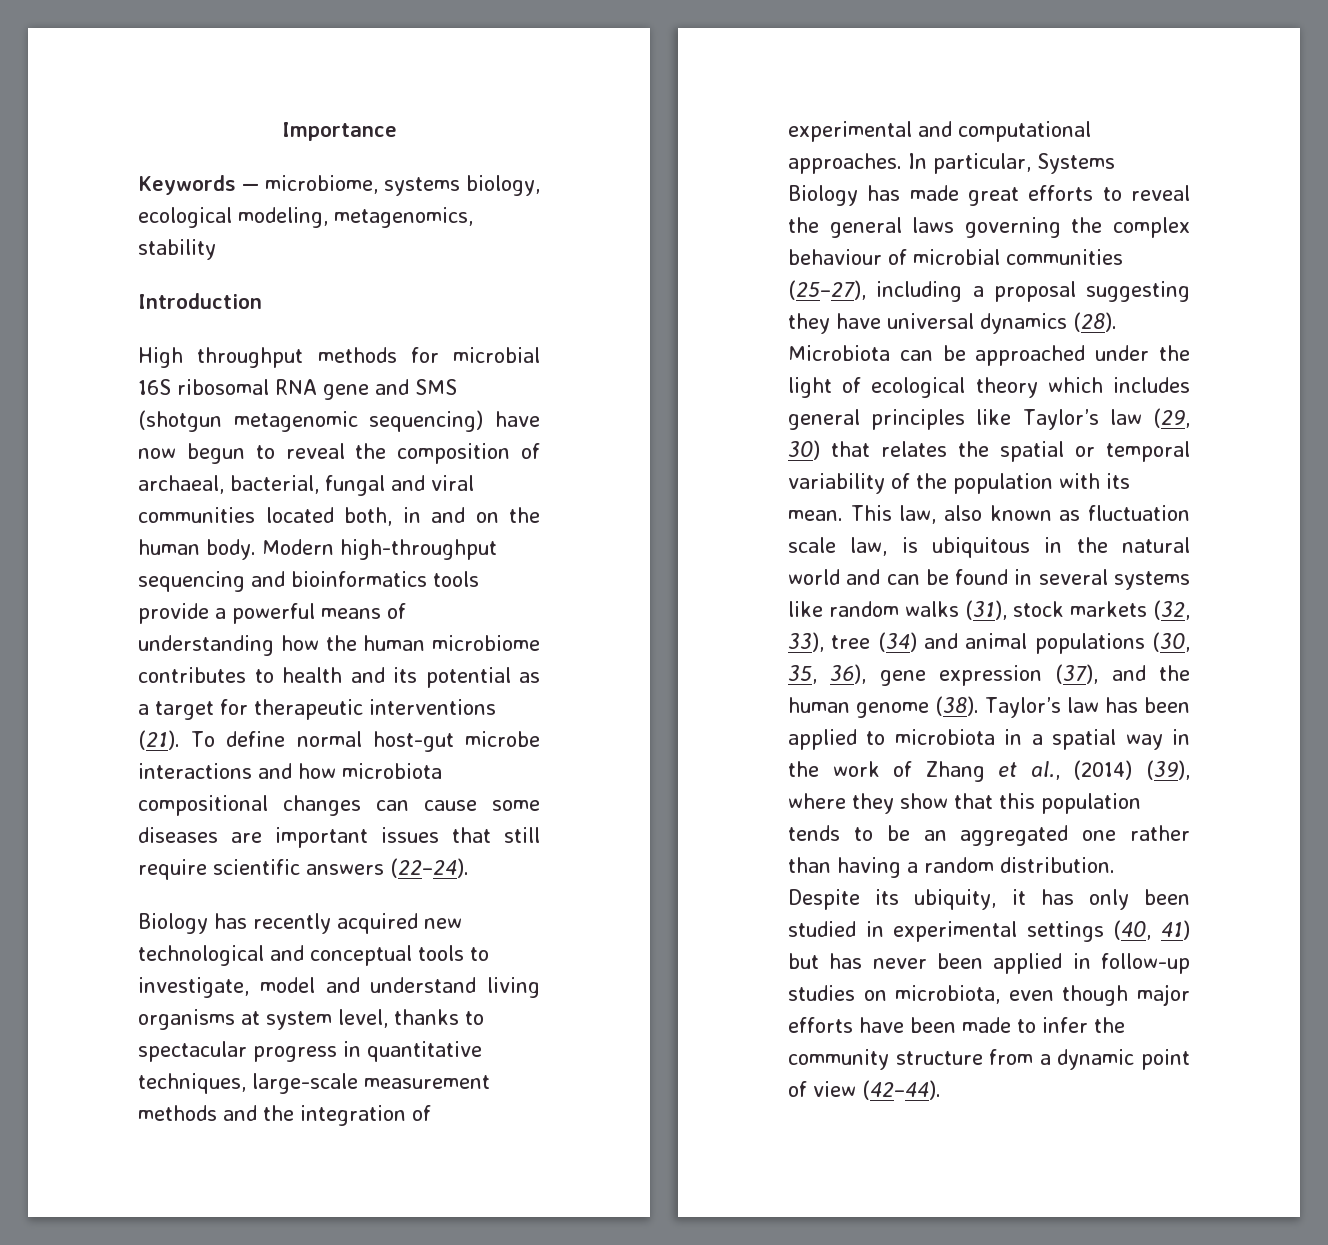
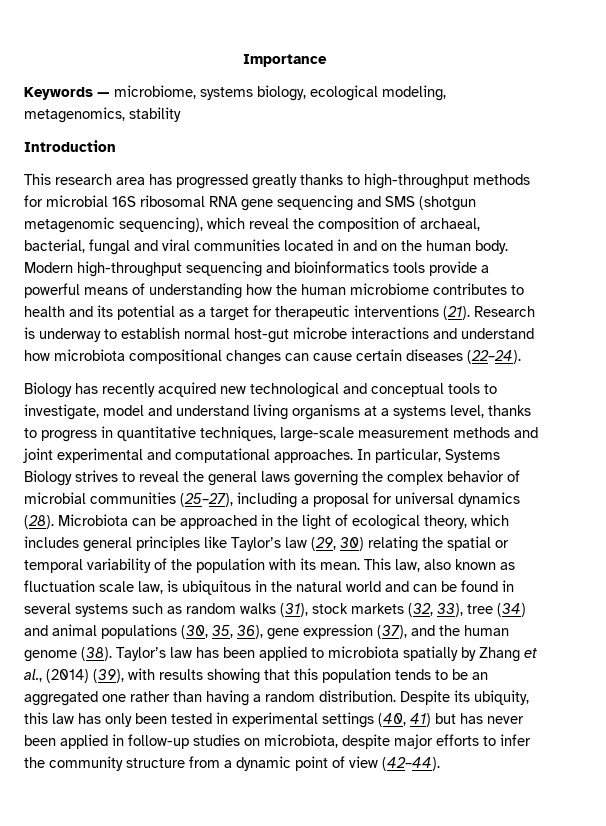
- High throughput methods for microbial 16S ribosomal RNA gene and SMS (shotgun metagenomic sequencing) have now begun to reveal the composition of archaeal, bacterial, fungal and viral communities located both, in and on the human body.
+ This research area has progressed greatly thanks to high-throughput methods for microbial 16S ribosomal RNA gene sequencing and SMS (shotgun metagenomic sequencing), which reveal the composition of archaeal, bacterial, fungal and viral communities located in and on the human body.
- To define normal host-gut microbe interactions and how microbiota compositional changes can cause some diseases are important issues that still require scientific answers (22–24).
+ Research is underway to establish normal host-gut microbe interactions and understand how microbiota compositional changes can cause certain diseases (22–24).
- Biology has recently acquired new technological and conceptual tools to investigate, model and understand living organisms at system level, thanks to spectacular progress in quantitative techniques, large-scale measurement methods and the integration of experimental and computational approaches.
+ Biology has recently acquired new technological and conceptual tools to investigate, model and understand living organisms at a systems level, thanks to progress in quantitative techniques, large-scale measurement methods and joint experimental and computational approaches.
- In particular, Systems Biology has made great efforts to reveal the general laws governing the complex behaviour of microbial communities (25–27), including a proposal suggesting they have universal dynamics (28).
+ In particular, Systems Biology strives to reveal the general laws governing the complex behavior of microbial communities (25–27), including a proposal for universal dynamics (28).
- Microbiota can be approached under the light of ecological theory which includes general principles like Taylor’s law (29, 30) that relates the spatial or temporal variability of the population with its mean.
+ Microbiota can be approached in the light of ecological theory, which includes general principles like Taylor’s law (29, 30) relating the spatial or temporal variability of the population with its mean.
- This law, also known as fluctuation scale law, is ubiquitous in the natural world and can be found in several systems like random walks (31), stock markets (32, 33), tree (34) and animal populations (30, 35, 36), gene expression (37), and the human genome (38).
+ This law, also known as fluctuation scale law, is ubiquitous in the natural world and can be found in several systems such as random walks (31), stock markets (32, 33), tree (34) and animal populations (30, 35, 36), gene expression (37), and the human genome (38).
- Taylor’s law has been applied to microbiota in a spatial way in the work of Zhang et al., (2014) (39), where they show that this population tends to be an aggregated one rather than having a random distribution.
+ Taylor’s law has been applied to microbiota spatially by Zhang et al., (2014) (39), with results showing that this population tends to be an aggregated one rather than having a random distribution.
- Despite its ubiquity, it has only been studied in experimental settings (40, 41) but has never been applied in follow-up studies on microbiota, even though major efforts have been made to infer the community structure from a dynamic point of view (42–44).
+ Despite its ubiquity, this law has only been tested in experimental settings (40, 41) but has never been applied in follow-up studies on microbiota, despite major efforts to infer the community structure from a dynamic point of view (42–44).

